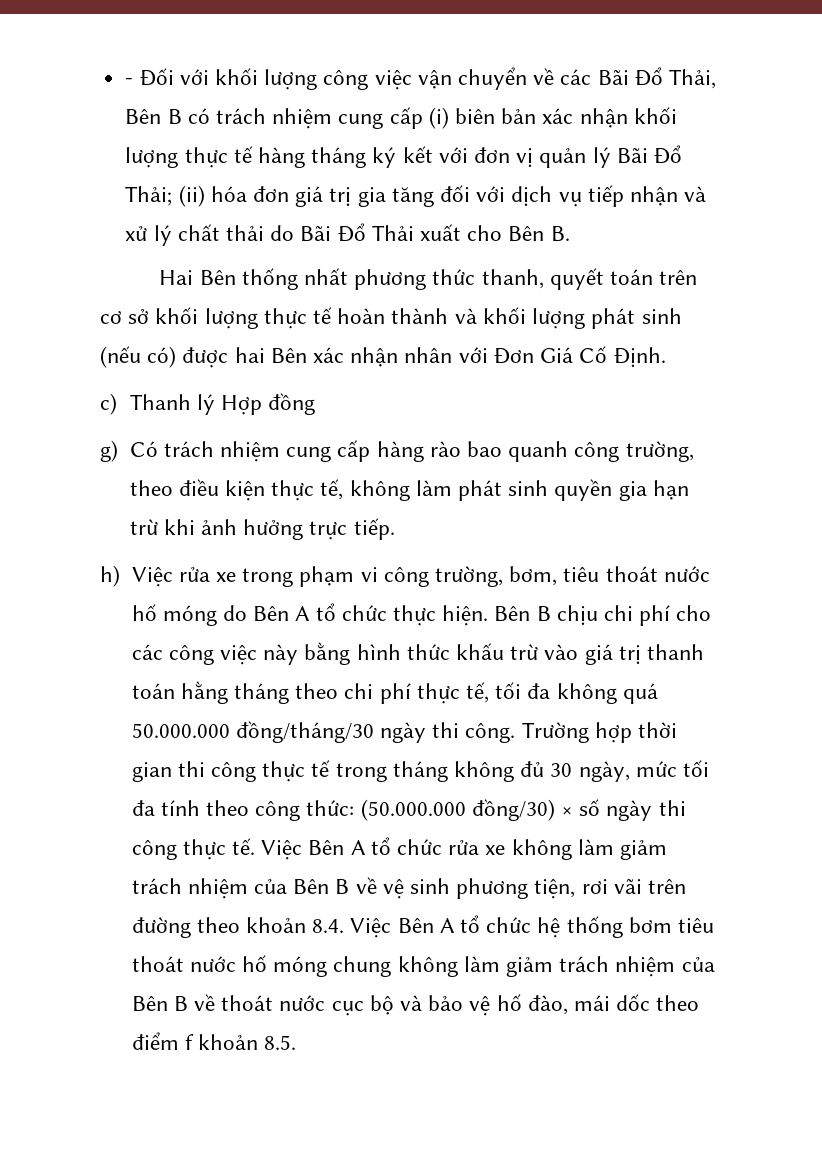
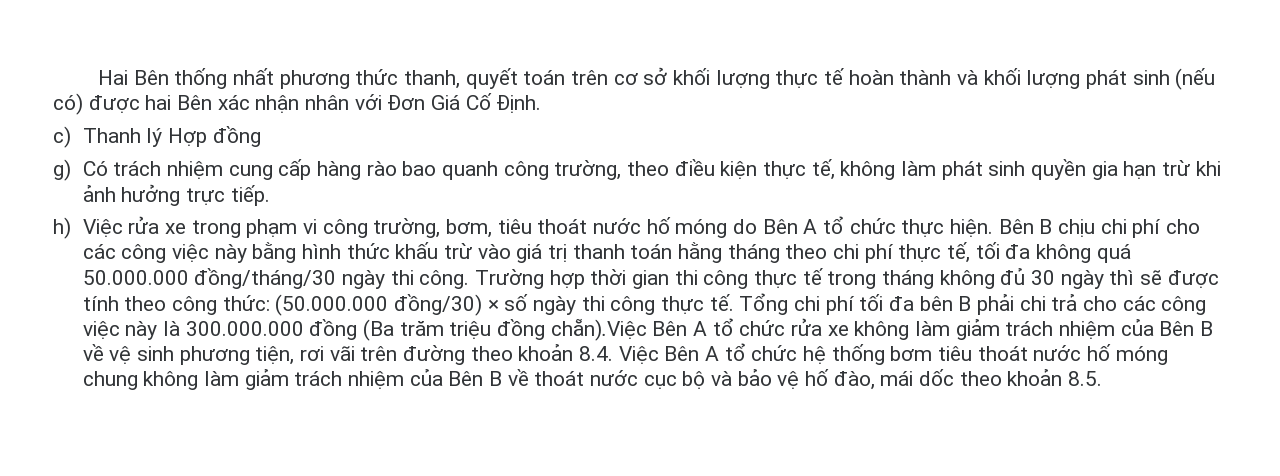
- - Đối với khối lượng công việc vận chuyển về các Bãi Đổ Thải, Bên B có trách nhiệm cung cấp (i) biên bản xác nhận khối lượng thực tế hàng tháng ký kết với đơn vị quản lý Bãi Đổ Thải; (ii) hóa đơn giá trị gia tăng đối với dịch vụ tiếp nhận và xử lý chất thải do Bãi Đổ Thải xuất cho Bên B.
- Trường hợp thời gian thi công thực tế trong tháng không đủ 30 ngày, mức tối đa tính theo công thức: (50.000.000 đồng/30) × số ngày thi công thực tế.
+ Trường hợp thời gian thi công thực tế trong tháng không đủ 30 ngày thì sẽ được tính theo công thức: (50.000.000 đồng/30) × số ngày thi công thực tế.
- Việc Bên A tổ chức rửa xe không làm giảm trách nhiệm của Bên B về vệ sinh phương tiện, rơi vãi trên đường theo khoản 8.4. Việc Bên A tổ chức hệ thống bơm tiêu thoát nước hố móng chung không làm giảm trách nhiệm của Bên B về thoát nước cục bộ và bảo vệ hố đào, mái dốc theo điểm f khoản 8.5.
+ Tổng chi phí tối đa bên B phải chi trả cho các công việc này là 300.000.000 đồng (Ba trăm triệu đồng chẵn).Việc Bên A tổ chức rửa xe không làm giảm trách nhiệm của Bên B về vệ sinh phương tiện, rơi vãi trên đường theo khoản 8.4. Việc Bên A tổ chức hệ thống bơm tiêu thoát nước hố móng chung không làm giảm trách nhiệm của Bên B về thoát nước cục bộ và bảo vệ hố đào, mái dốc theo khoản 8.5.

